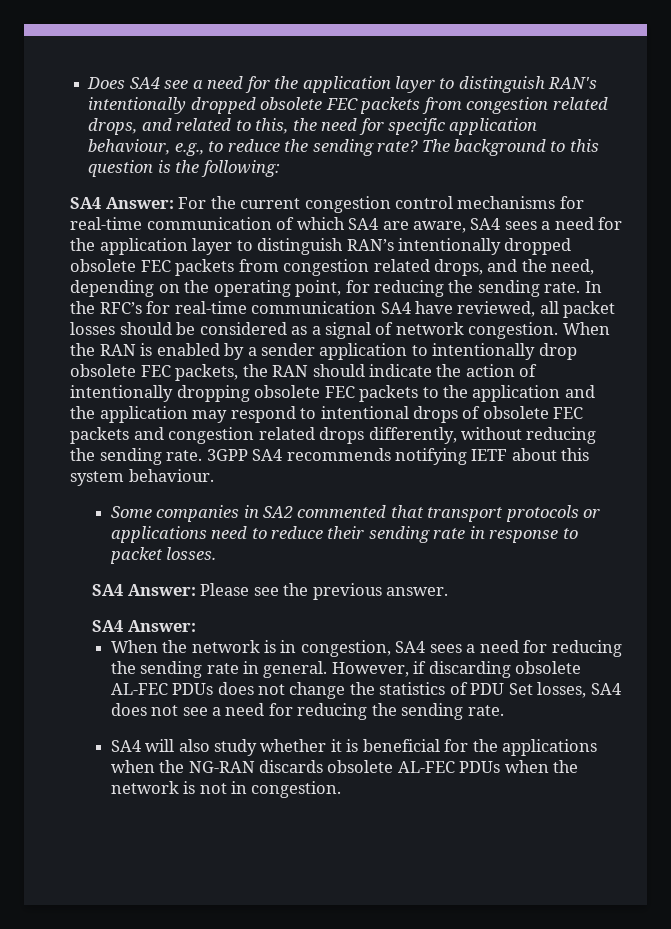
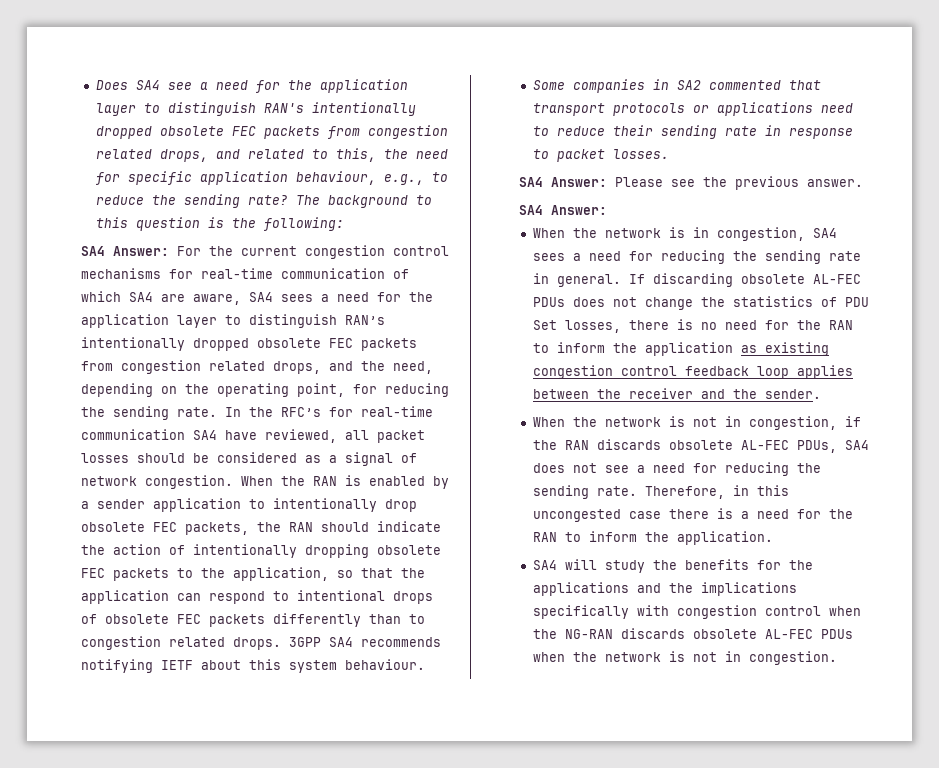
- When the RAN is enabled by a sender application to intentionally drop obsolete FEC packets, the RAN should indicate the action of intentionally dropping obsolete FEC packets to the application and the application may respond to intentional drops of obsolete FEC packets and congestion related drops differently, without reducing the sending rate.
+ When the RAN is enabled by a sender application to intentionally drop obsolete FEC packets, the RAN should indicate the action of intentionally dropping obsolete FEC packets to the application, so that the application can respond to intentional drops of obsolete FEC packets differently than to congestion related drops.
- However, if discarding obsolete AL-FEC PDUs does not change the statistics of PDU Set losses, SA4 does not see a need for reducing the sending rate.
- SA4 will also study whether it is beneficial for the applications when the NG-RAN discards obsolete AL-FEC PDUs when the network is not in congestion.
+ If discarding obsolete AL-FEC PDUs does not change the statistics of PDU Set losses, there is no need for the RAN to inform the application as existing congestion control feedback loop applies between the receiver and the sender.
+ When the network is not in congestion, if the RAN discards obsolete AL-FEC PDUs, SA4 does not see a need for reducing the sending rate. Therefore, in this uncongested case there is a need for the RAN to inform the application.
+ SA4 will study the benefits for the applications and the implications specifically with congestion control when the NG-RAN discards obsolete AL-FEC PDUs when the network is not in congestion.

